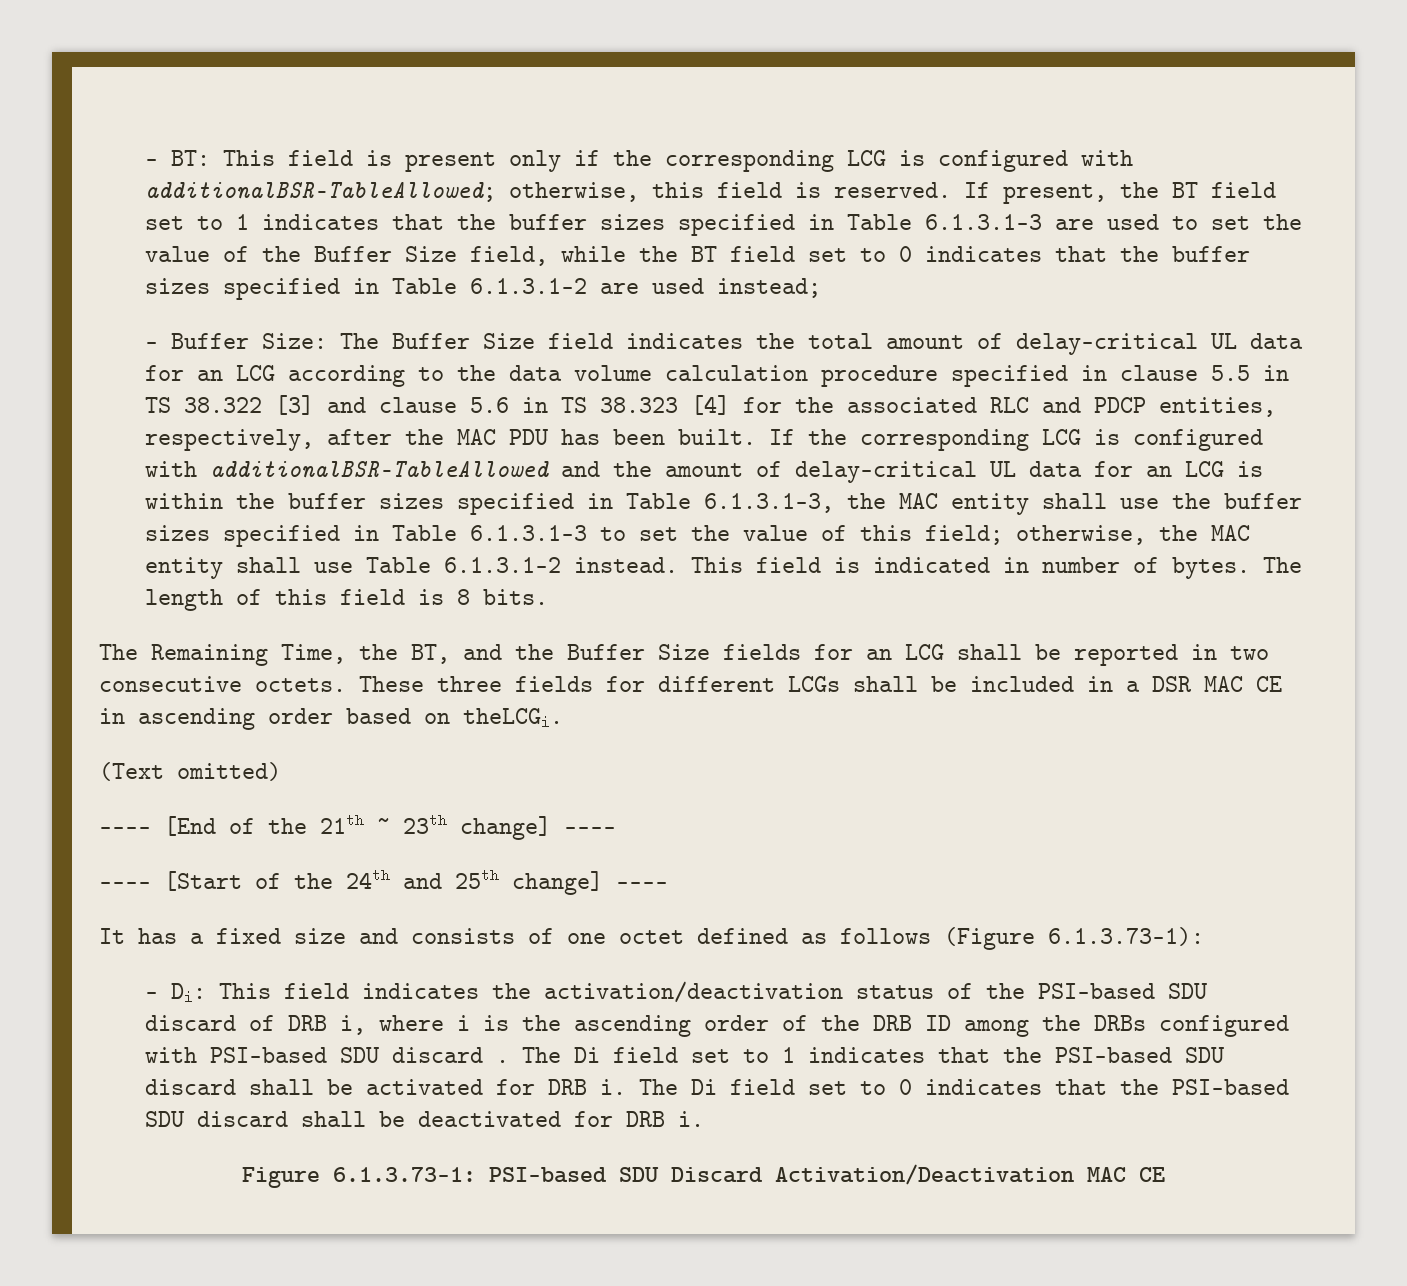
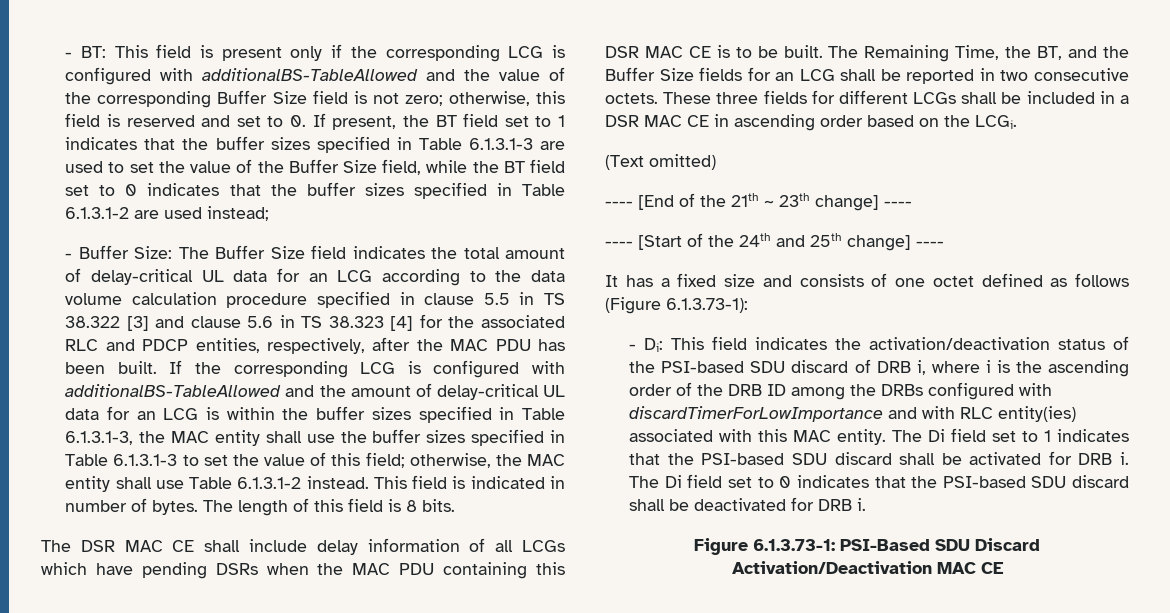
- This field is present only if the corresponding LCG is configured with additionalBSR-TableAllowed; otherwise, this field is reserved. If present, the BT field set to 1 indicates that the buffer sizes specified in Table 6.1.3.1-3 are used to set the value of the Buffer Size field, while the BT field set to 0 indicates that the buffer sizes specified in Table 6.1.3.1-2 are used instead;
+ This field is present only if the corresponding LCG is configured with additionalBS-TableAllowed and the value of the corresponding Buffer Size field is not zero; otherwise, this field is reserved and set to 0. If present, the BT field set to 1 indicates that the buffer sizes specified in Table 6.1.3.1-3 are used to set the value of the Buffer Size field, while the BT field set to 0 indicates that the buffer sizes specified in Table 6.1.3.1-2 are used instead;
- If the corresponding LCG is configured with additionalBSR-TableAllowed and the amount of delay-critical UL data for an LCG is within the buffer sizes specified in Table 6.1.3.1-3, the MAC entity shall use the buffer sizes specified in Table 6.1.3.1-3 to set the value of this field; otherwise, the MAC entity shall use Table 6.1.3.1-2 instead.
+ If the corresponding LCG is configured with additionalBS-TableAllowed and the amount of delay-critical UL data for an LCG is within the buffer sizes specified in Table 6.1.3.1-3, the MAC entity shall use the buffer sizes specified in Table 6.1.3.1-3 to set the value of this field; otherwise, the MAC entity shall use Table 6.1.3.1-2 instead.
- The Remaining Time, the BT, and the Buffer Size fields for an LCG shall be reported in two consecutive octets.
+ The DSR MAC CE shall include delay information of all LCGs which have pending DSRs when the MAC PDU containing this DSR MAC CE is to be built. The Remaining Time, the BT, and the Buffer Size fields for an LCG shall be reported in two consecutive octets.
- These three fields for different LCGs shall be included in a DSR MAC CE in ascending order based on theLCGi.
+ These three fields for different LCGs shall be included in a DSR MAC CE in ascending order based on the LCGi.
- - Di: This field indicates the activation/deactivation status of the PSI-based SDU discard of DRB i, where i is the ascending order of the DRB ID among the DRBs configured with PSI-based SDU discard .
+ - Di: This field indicates the activation/deactivation status of the PSI-based SDU discard of DRB i, where i is the ascending order of the DRB ID among the DRBs configured with discardTimerForLowImportance and with RLC entity(ies) associated with this MAC entity.
- Figure 6.1.3.73-1: PSI-based SDU Discard Activation/Deactivation MAC CE
+ Figure 6.1.3.73-1: PSI-Based SDU Discard Activation/Deactivation MAC CE

